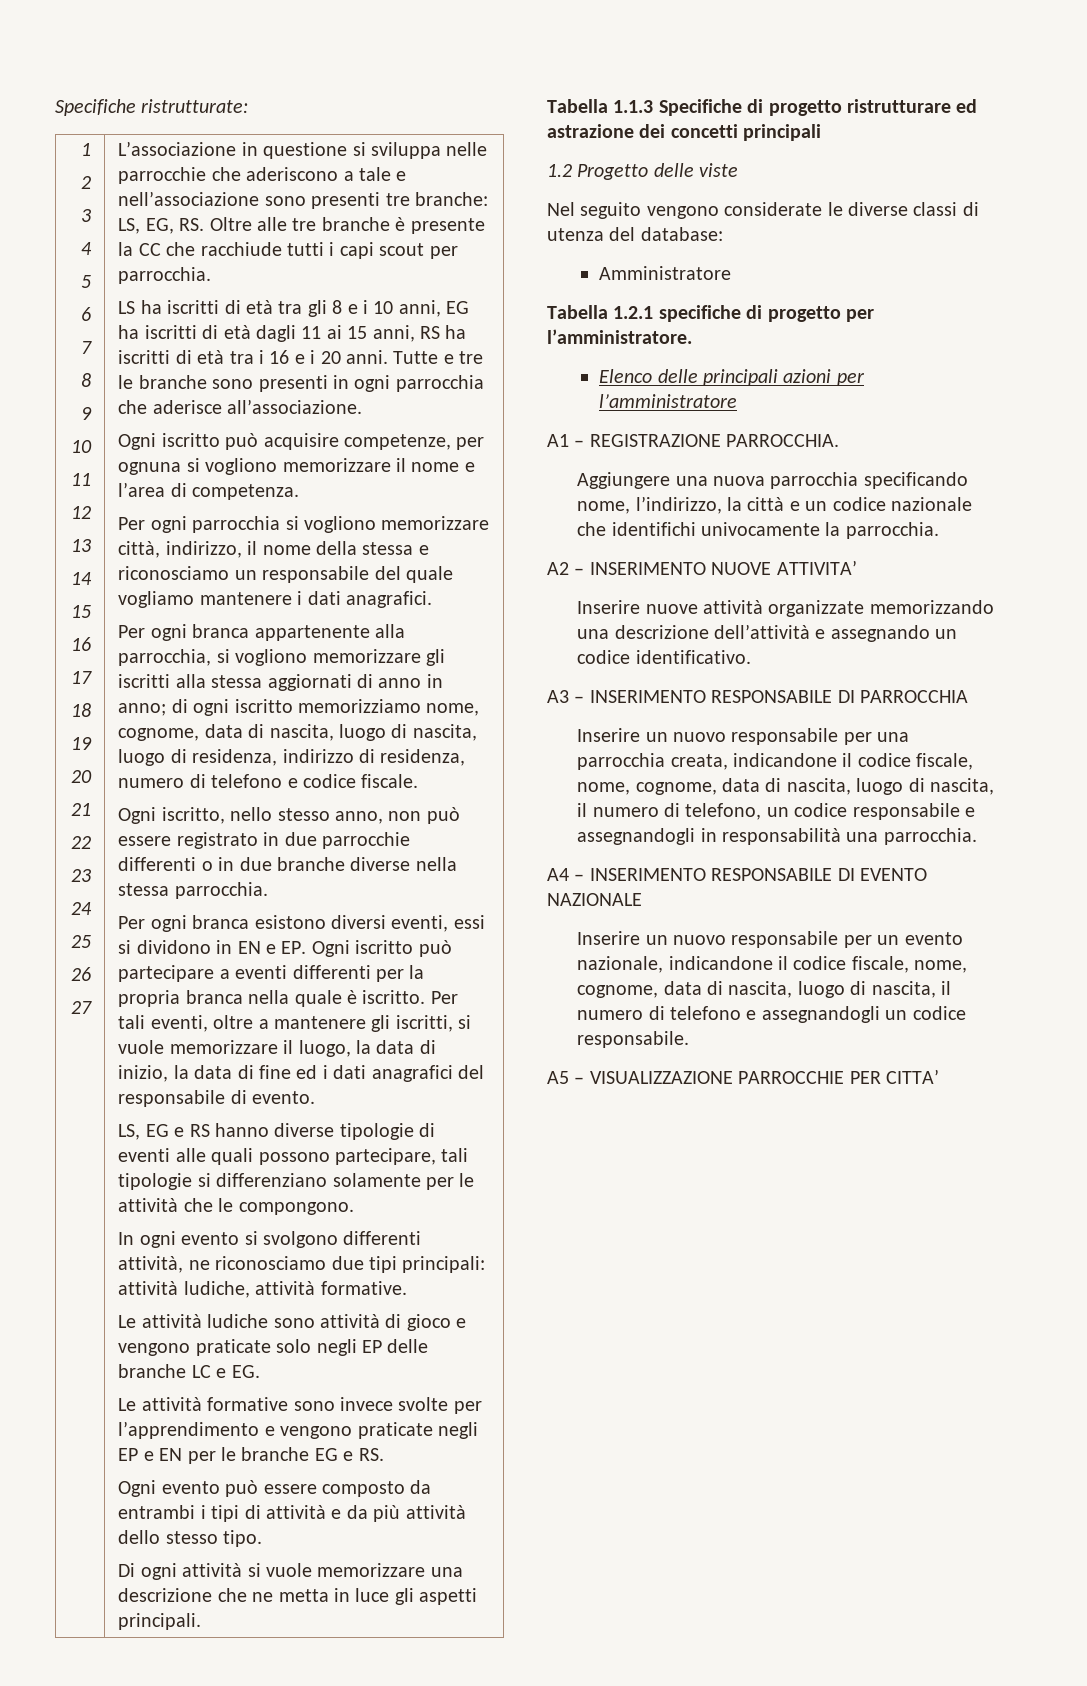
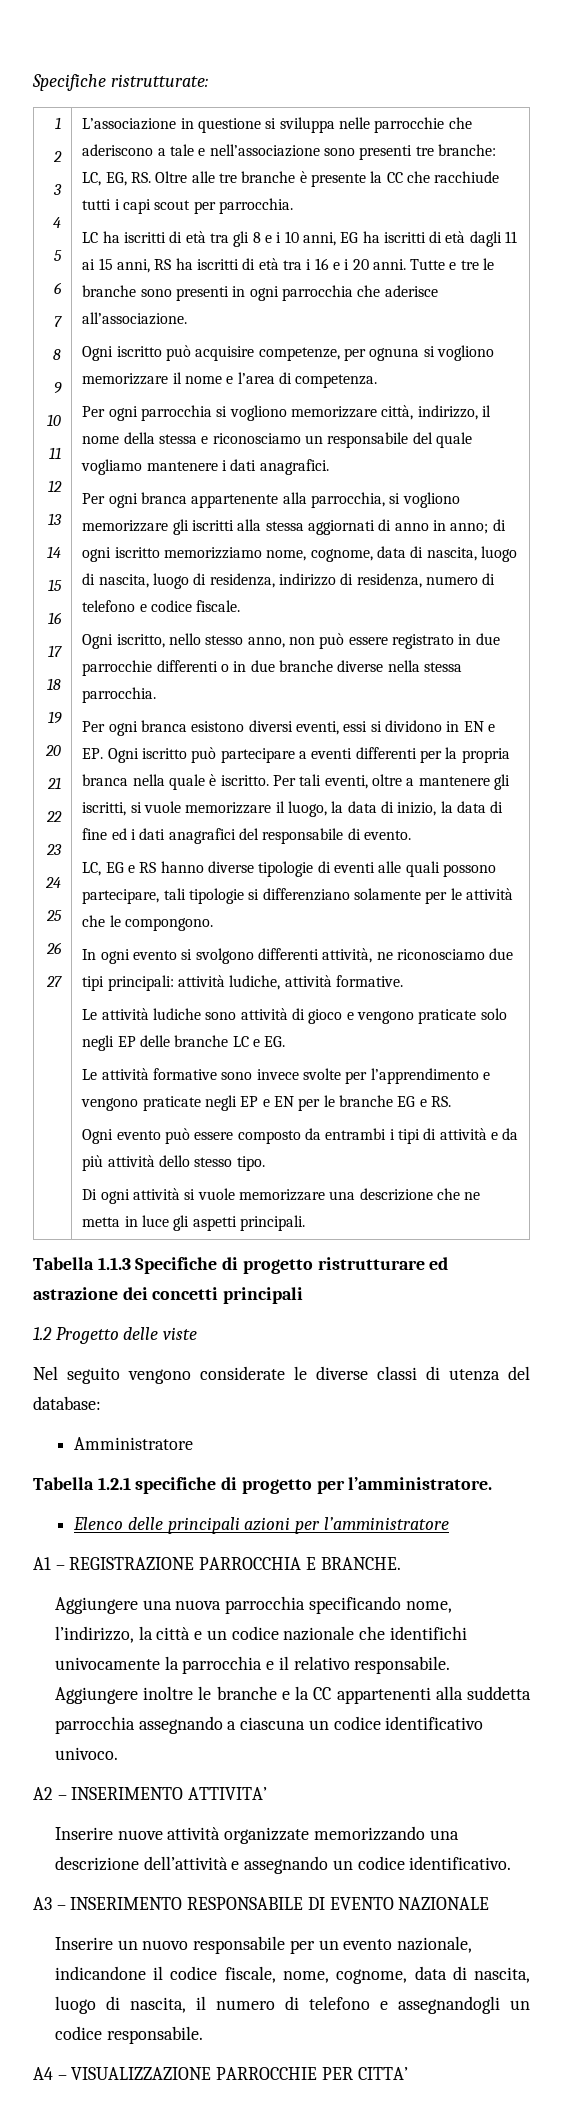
- L’associazione in questione si sviluppa nelle parrocchie che aderiscono a tale e nell’associazione sono presenti tre branche: LS, EG, RS. Oltre alle tre branche è presente la CC che racchiude tutti i capi scout per parrocchia.
+ L’associazione in questione si sviluppa nelle parrocchie che aderiscono a tale e nell’associazione sono presenti tre branche: LC, EG, RS. Oltre alle tre branche è presente la CC che racchiude tutti i capi scout per parrocchia.
- LS ha iscritti di età tra gli 8 e i 10 anni, EG ha iscritti di età dagli 11 ai 15 anni, RS ha iscritti di età tra i 16 e i 20 anni.
+ LC ha iscritti di età tra gli 8 e i 10 anni, EG ha iscritti di età dagli 11 ai 15 anni, RS ha iscritti di età tra i 16 e i 20 anni.
- LS, EG e RS hanno diverse tipologie di eventi alle quali possono partecipare, tali tipologie si differenziano solamente per le attività che le compongono.
+ LC, EG e RS hanno diverse tipologie di eventi alle quali possono partecipare, tali tipologie si differenziano solamente per le attività che le compongono.
- A1 – REGISTRAZIONE PARROCCHIA.
+ A1 – REGISTRAZIONE PARROCCHIA E BRANCHE.
- Aggiungere una nuova parrocchia specificando nome, l’indirizzo, la città e un codice nazionale che identifichi univocamente la parrocchia.
+ Aggiungere una nuova parrocchia specificando nome, l’indirizzo, la città e un codice nazionale che identifichi univocamente la parrocchia e il relativo responsabile. Aggiungere inoltre le branche e la CC appartenenti alla suddetta parrocchia assegnando a ciascuna un codice identificativo univoco.
- A2 – INSERIMENTO NUOVE ATTIVITA’
+ A2 – INSERIMENTO ATTIVITA’
- A3 – INSERIMENTO RESPONSABILE DI PARROCCHIA
- Inserire un nuovo responsabile per una parrocchia creata, indicandone il codice fiscale, nome, cognome, data di nascita, luogo di nascita, il numero di telefono, un codice responsabile e assegnandogli in responsabilità una parrocchia.
- A4 – INSERIMENTO RESPONSABILE DI EVENTO NAZIONALE
+ A3 – INSERIMENTO RESPONSABILE DI EVENTO NAZIONALE
- A5 – VISUALIZZAZIONE PARROCCHIE PER CITTA’
+ A4 – VISUALIZZAZIONE PARROCCHIE PER CITTA’

